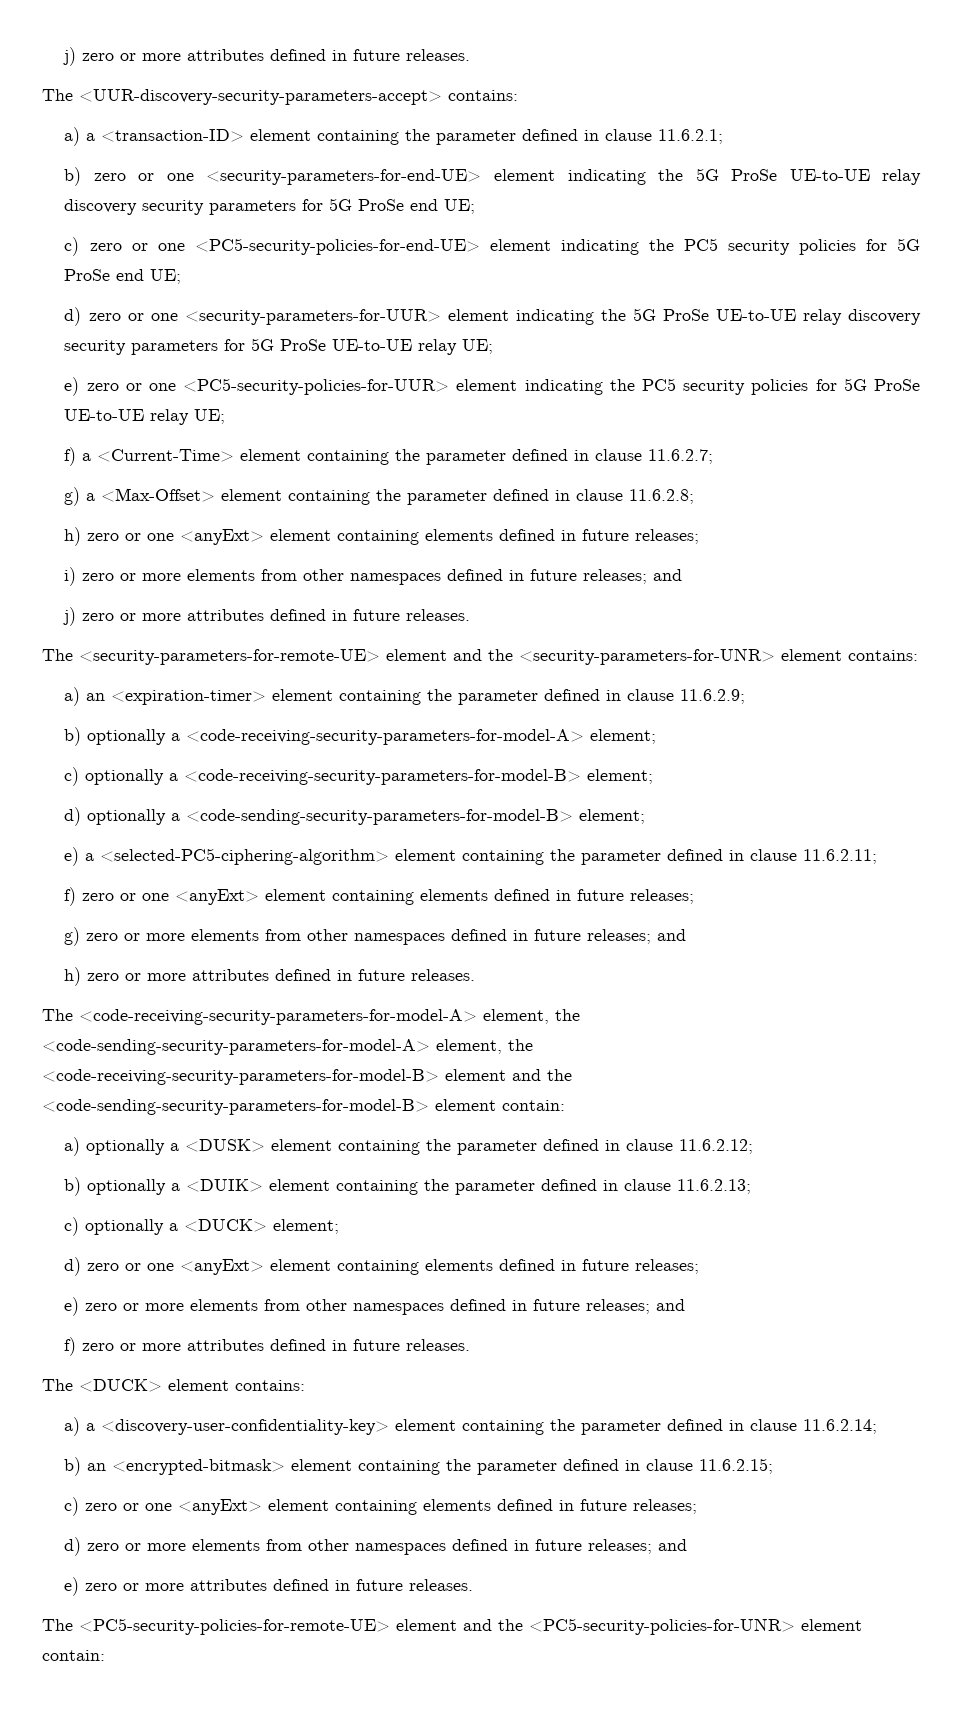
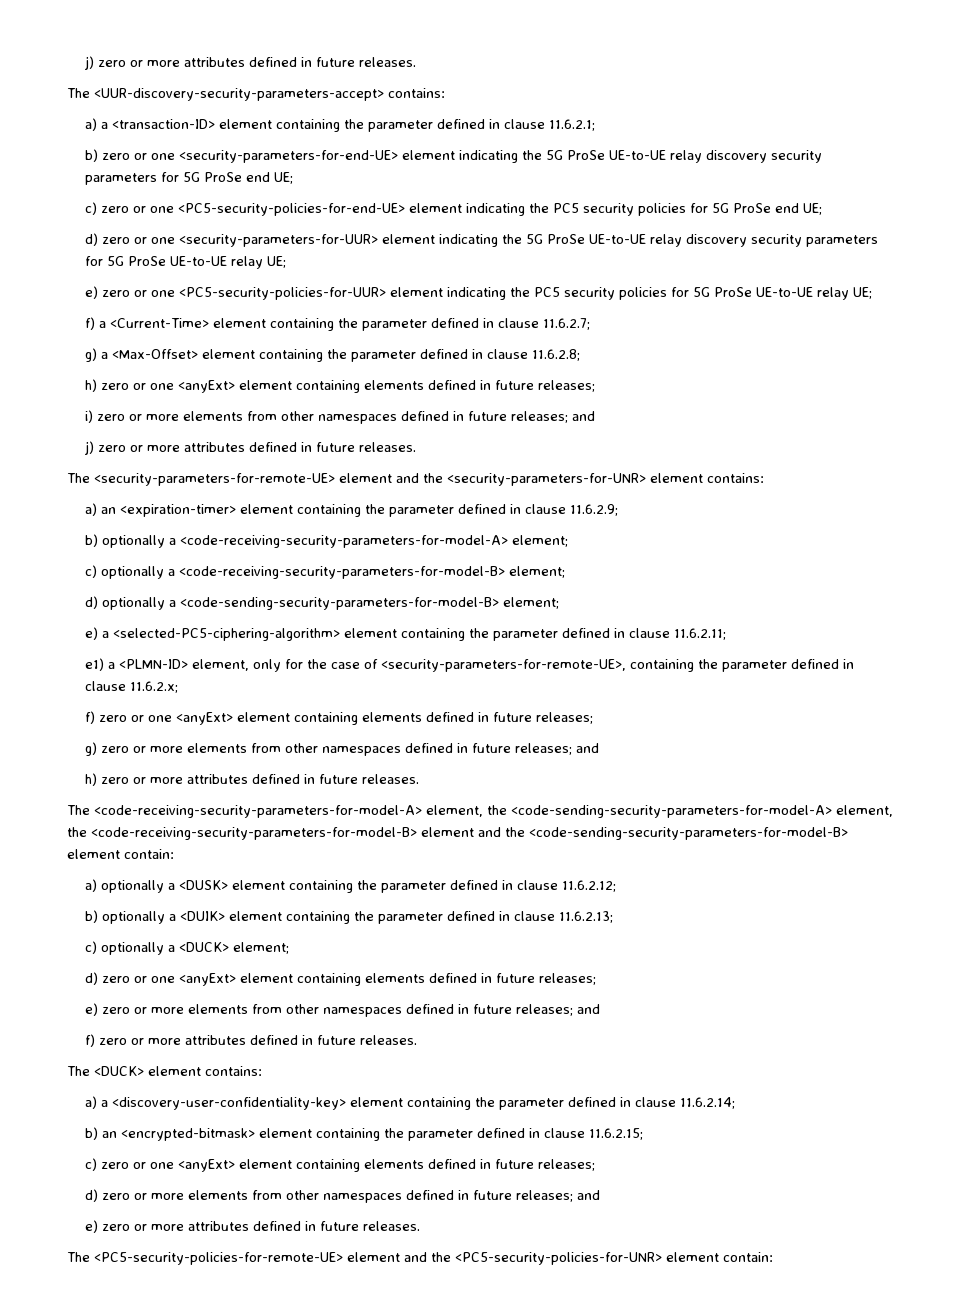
+ e1) a <PLMN-ID> element, only for the case of <security-parameters-for-remote-UE>, containing the parameter defined in clause 11.6.2.x;

